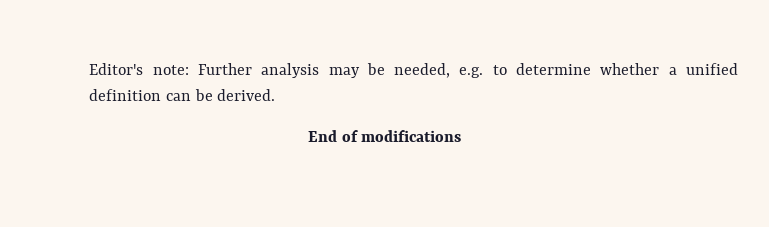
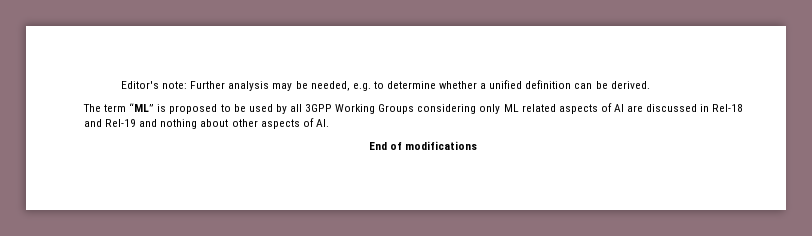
+ The term “ML” is proposed to be used by all 3GPP Working Groups considering only ML related aspects of AI are discussed in Rel-18 and Rel-19 and nothing about other aspects of AI.

